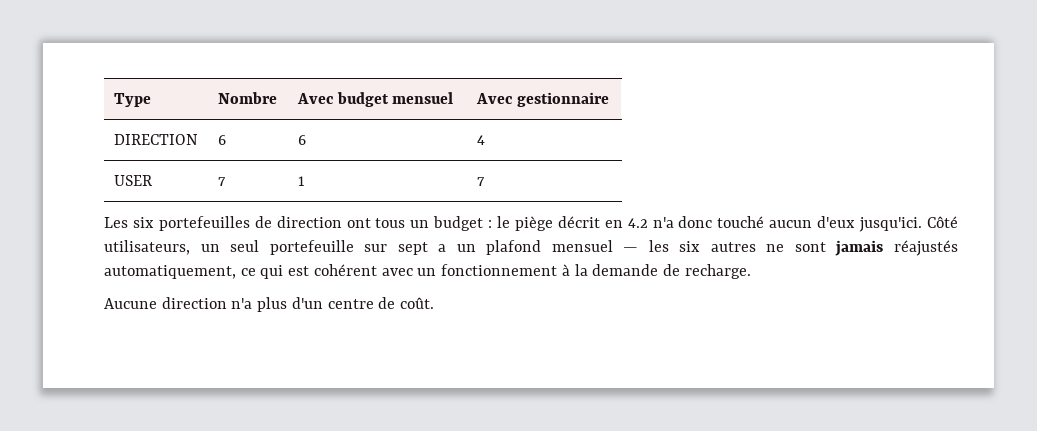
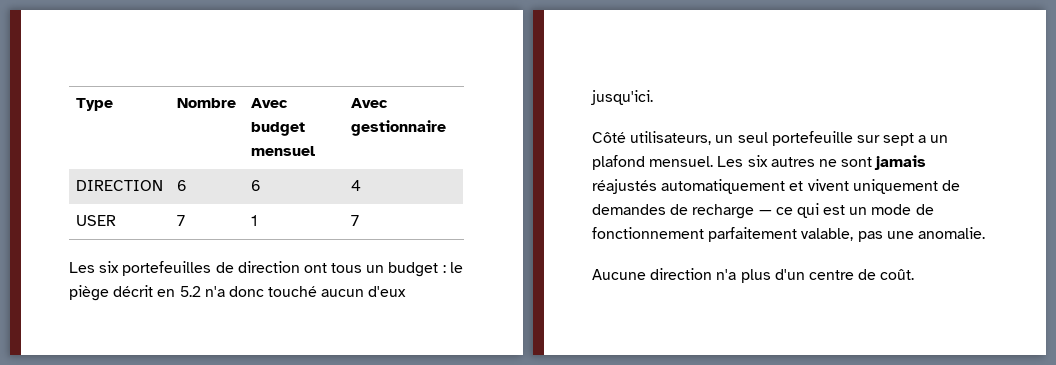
- Les six portefeuilles de direction ont tous un budget : le piège décrit en 4.2 n'a donc touché aucun d'eux jusqu'ici. Côté utilisateurs, un seul portefeuille sur sept a un plafond mensuel — les six autres ne sont jamais réajustés automatiquement, ce qui est cohérent avec un fonctionnement à la demande de recharge.
+ Les six portefeuilles de direction ont tous un budget : le piège décrit en 5.2 n'a donc touché aucun d'eux jusqu'ici.
+ Côté utilisateurs, un seul portefeuille sur sept a un plafond mensuel. Les six autres ne sont jamais réajustés automatiquement et vivent uniquement de demandes de recharge — ce qui est un mode de fonctionnement parfaitement valable, pas une anomalie.

